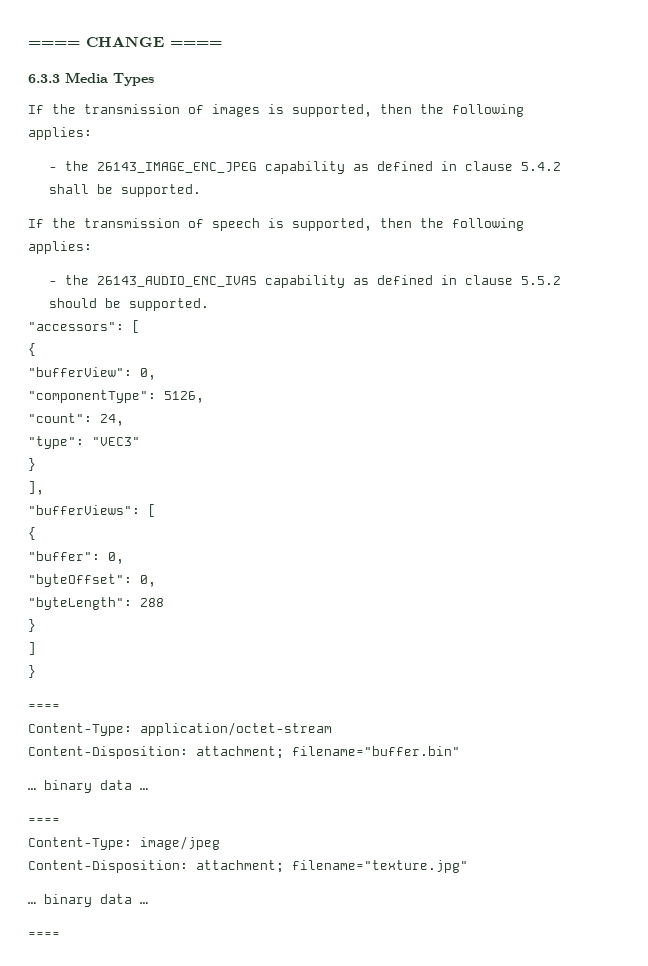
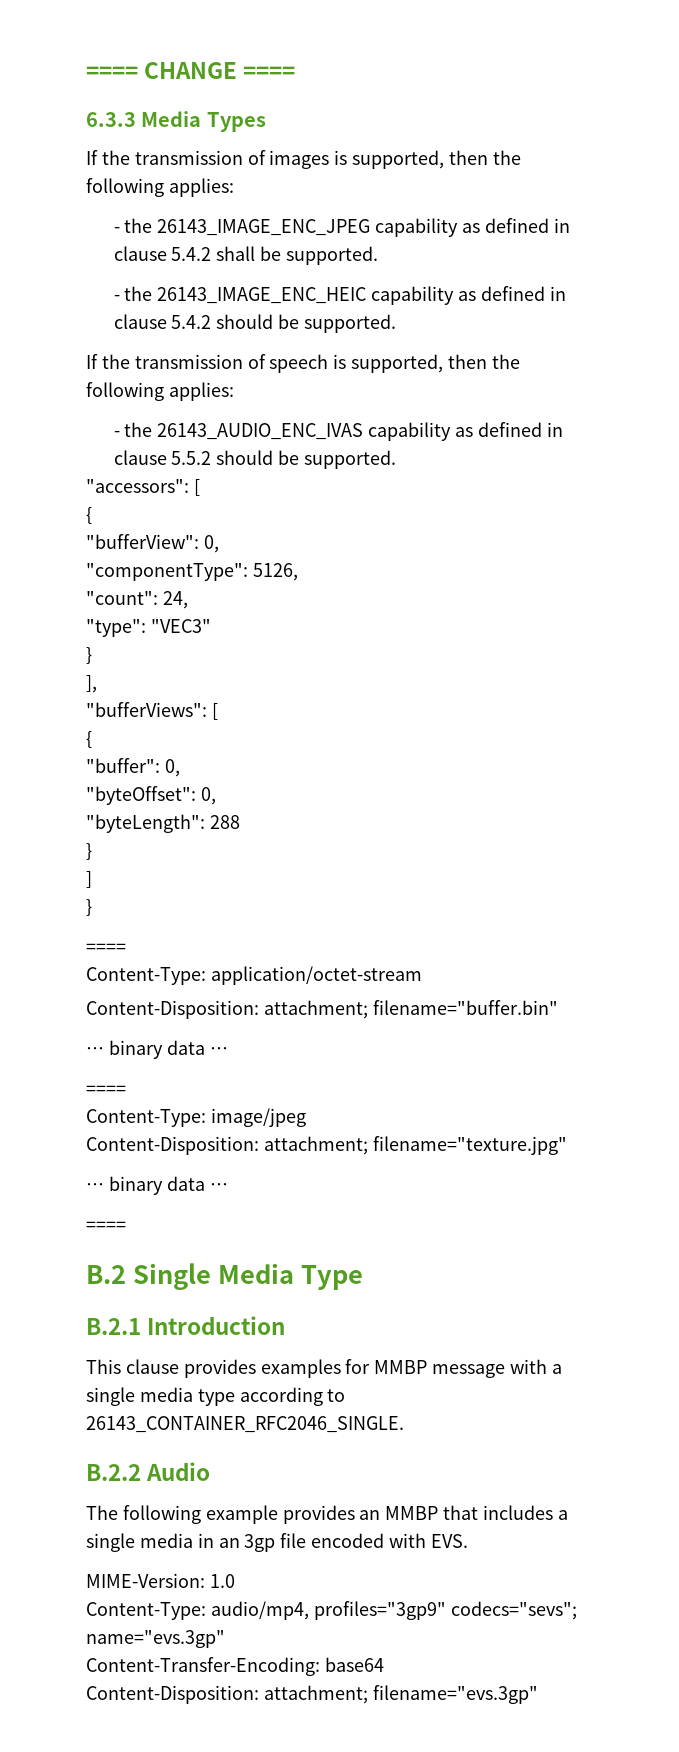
+ - the 26143_IMAGE_ENC_HEIC capability as defined in clause 5.4.2 should be supported.
+ B.2 Single Media Type
+ B.2.1 Introduction
+ This clause provides examples for MMBP message with a single media type according to 26143_CONTAINER_RFC2046_SINGLE.
+ B.2.2 Audio
+ The following example provides an MMBP that includes a single media in an 3gp file encoded with EVS.
+ MIME-Version: 1.0
+ Content-Type: audio/mp4, profiles="3gp9" codecs="sevs"; name="evs.3gp"
+ Content-Transfer-Encoding: base64
+ Content-Disposition: attachment; filename="evs.3gp"

